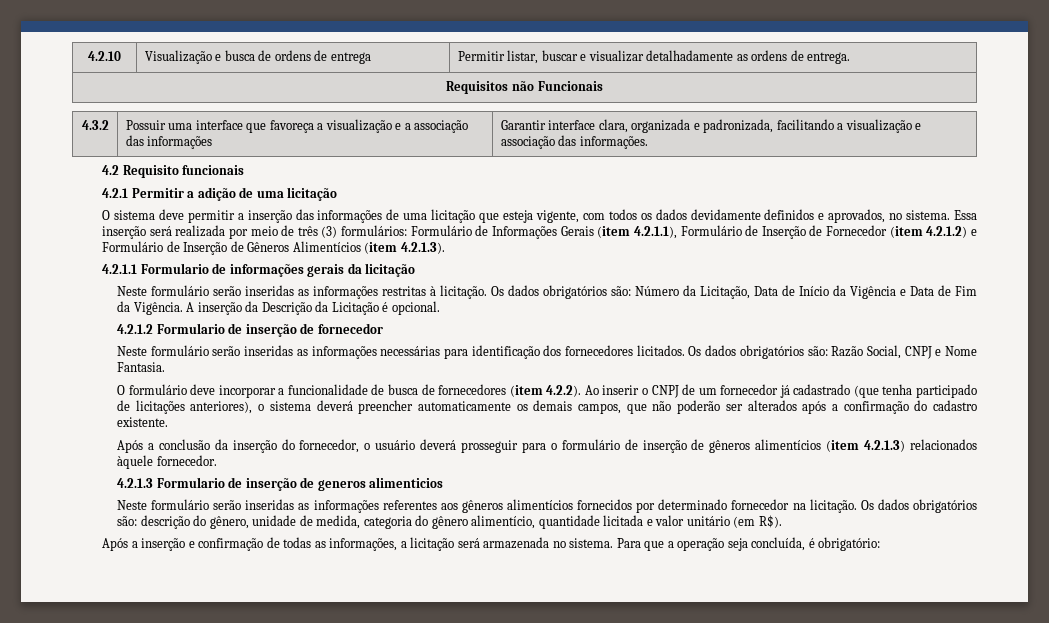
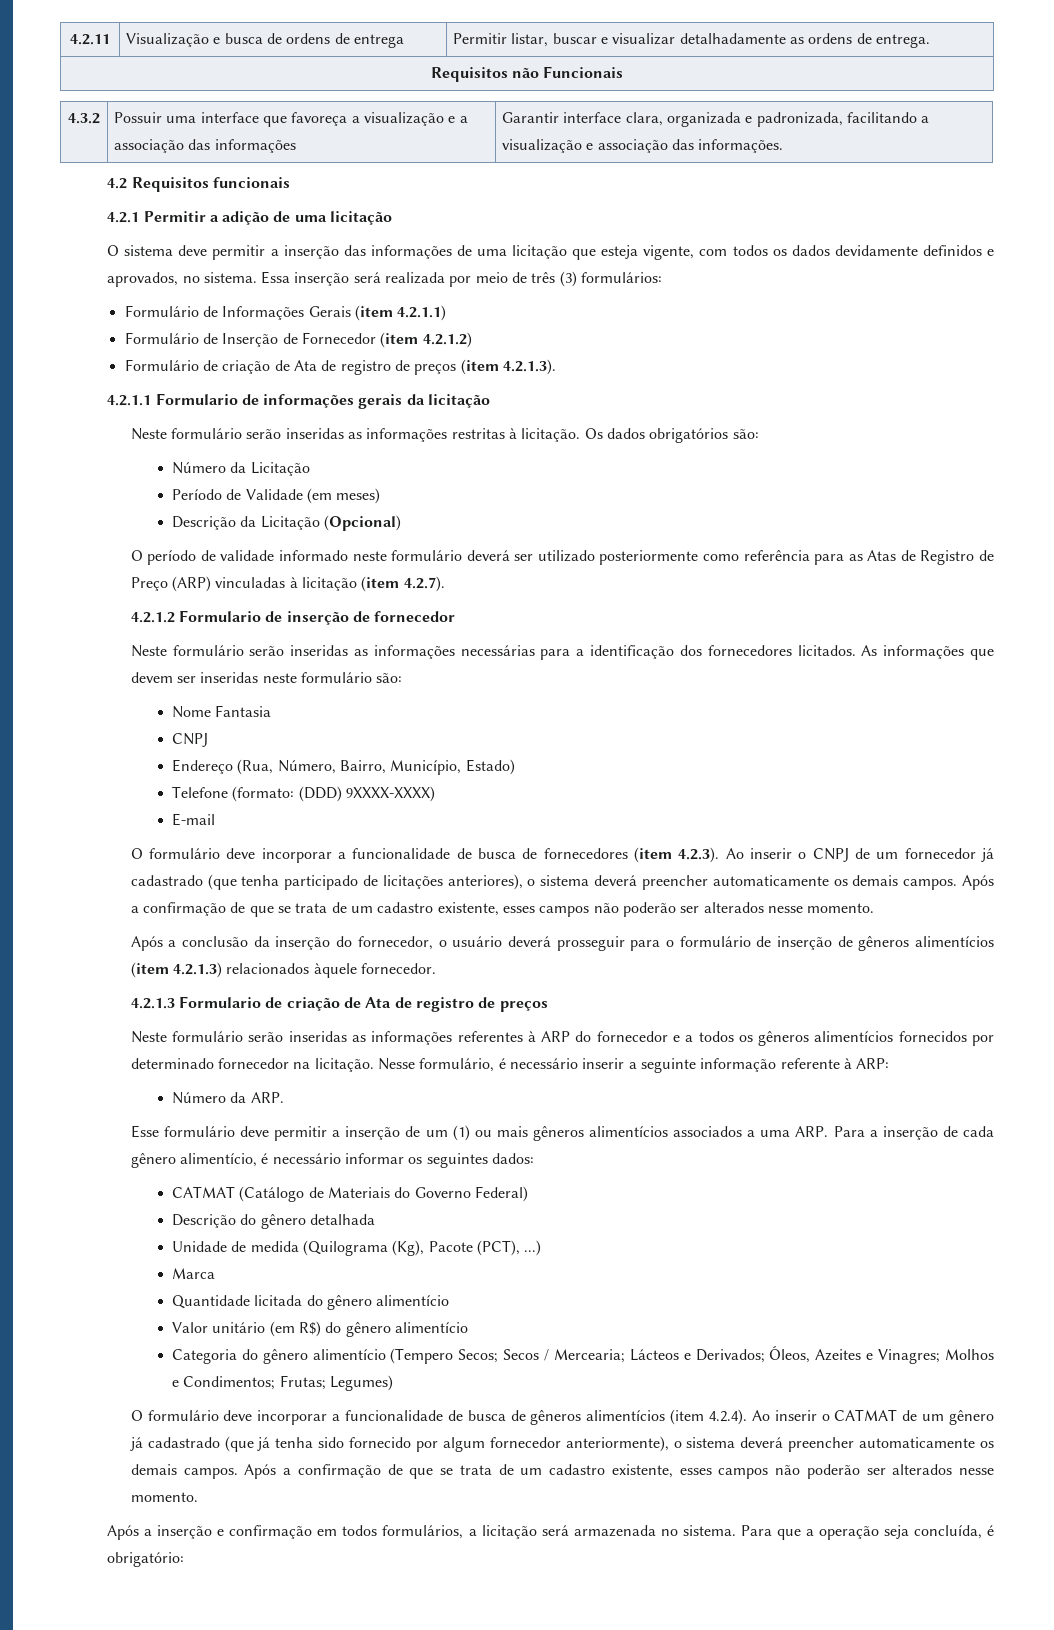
- 4.2.10 | Visualização e busca de ordens de entrega | Permitir listar, buscar e visualizar detalhadamente as ordens de entrega.
+ 4.2.11 | Visualização e busca de ordens de entrega | Permitir listar, buscar e visualizar detalhadamente as ordens de entrega.
- 4.2 Requisito funcionais
+ 4.2 Requisitos funcionais
- Essa inserção será realizada por meio de três (3) formulários: Formulário de Informações Gerais (item 4.2.1.1), Formulário de Inserção de Fornecedor (item 4.2.1.2) e Formulário de Inserção de Gêneros Alimentícios (item 4.2.1.3).
+ Essa inserção será realizada por meio de três (3) formulários:
+ Formulário de Informações Gerais (item 4.2.1.1)
+ Formulário de Inserção de Fornecedor (item 4.2.1.2)
+ Formulário de criação de Ata de registro de preços (item 4.2.1.3).
- Os dados obrigatórios são: Número da Licitação, Data de Início da Vigência e Data de Fim da Vigência. A inserção da Descrição da Licitação é opcional.
+ Os dados obrigatórios são:
+ Número da Licitação
+ Período de Validade (em meses)
+ Descrição da Licitação (Opcional)
+ O período de validade informado neste formulário deverá ser utilizado posteriormente como referência para as Atas de Registro de Preço (ARP) vinculadas à licitação (item 4.2.7).
- Neste formulário serão inseridas as informações necessárias para identificação dos fornecedores licitados.
+ Neste formulário serão inseridas as informações necessárias para a identificação dos fornecedores licitados.
- Os dados obrigatórios são: Razão Social, CNPJ e Nome Fantasia.
+ As informações que devem ser inseridas neste formulário são:
+ Nome Fantasia
+ CNPJ
+ Endereço (Rua, Número, Bairro, Município, Estado)
+ Telefone (formato: (DDD) 9XXXX-XXXX)
+ E-mail
- O formulário deve incorporar a funcionalidade de busca de fornecedores (item 4.2.2). Ao inserir o CNPJ de um fornecedor já cadastrado (que tenha participado de licitações anteriores), o sistema deverá preencher automaticamente os demais campos, que não poderão ser alterados após a confirmação do cadastro existente.
+ O formulário deve incorporar a funcionalidade de busca de fornecedores (item 4.2.3). Ao inserir o CNPJ de um fornecedor já cadastrado (que tenha participado de licitações anteriores), o sistema deverá preencher automaticamente os demais campos. Após a confirmação de que se trata de um cadastro existente, esses campos não poderão ser alterados nesse momento.
- 4.2.1.3 Formulario de inserção de generos alimenticios
+ 4.2.1.3 Formulario de criação de Ata de registro de preços
- Neste formulário serão inseridas as informações referentes aos gêneros alimentícios fornecidos por determinado fornecedor na licitação.
+ Neste formulário serão inseridas as informações referentes à ARP do fornecedor e a todos os gêneros alimentícios fornecidos por determinado fornecedor na licitação.
- Os dados obrigatórios são: descrição do gênero, unidade de medida, categoria do gênero alimentício, quantidade licitada e valor unitário (em R$).
+ Nesse formulário, é necessário inserir a seguinte informação referente à ARP:
+ Número da ARP.
+ Esse formulário deve permitir a inserção de um (1) ou mais gêneros alimentícios associados a uma ARP. Para a inserção de cada gênero alimentício, é necessário informar os seguintes dados:
+ CATMAT (Catálogo de Materiais do Governo Federal)
+ Descrição do gênero detalhada
+ Unidade de medida (Quilograma (Kg), Pacote (PCT), ...)
+ Marca
+ Quantidade licitada do gênero alimentício
+ Valor unitário (em R$) do gênero alimentício
+ Categoria do gênero alimentício (Tempero Secos; Secos / Mercearia; Lácteos e Derivados; Óleos, Azeites e Vinagres; Molhos e Condimentos; Frutas; Legumes)
+ O formulário deve incorporar a funcionalidade de busca de gêneros alimentícios (item 4.2.4). Ao inserir o CATMAT de um gênero já cadastrado (que já tenha sido fornecido por algum fornecedor anteriormente), o sistema deverá preencher automaticamente os demais campos. Após a confirmação de que se trata de um cadastro existente, esses campos não poderão ser alterados nesse momento.
- Após a inserção e confirmação de todas as informações, a licitação será armazenada no sistema.
+ Após a inserção e confirmação em todos formulários, a licitação será armazenada no sistema.

